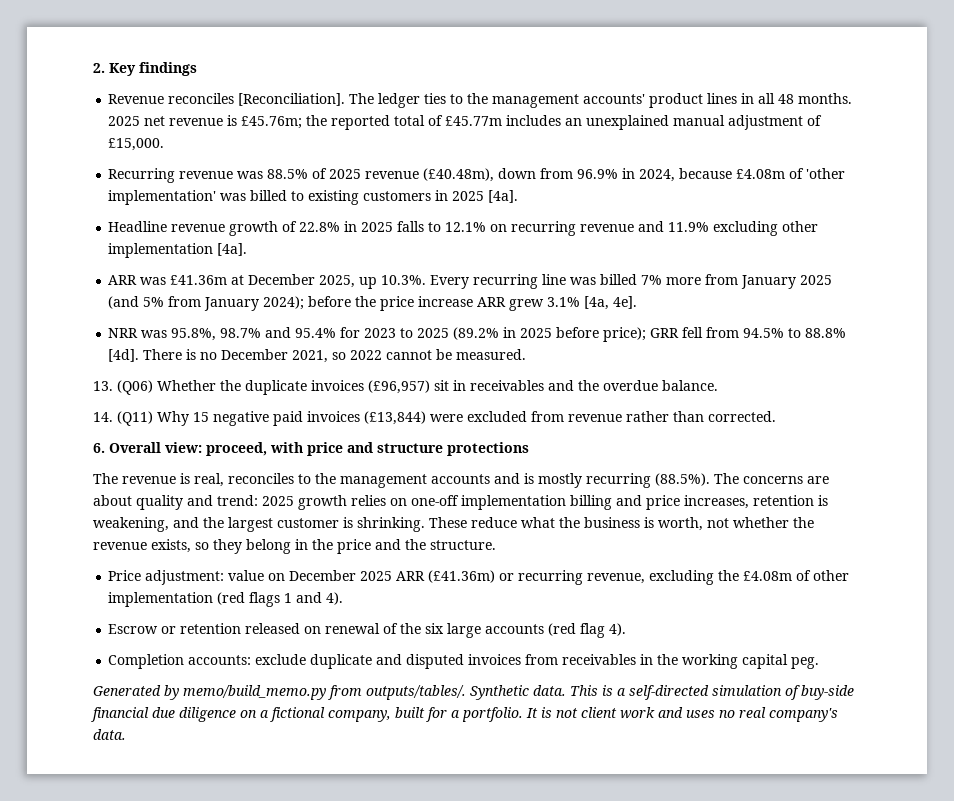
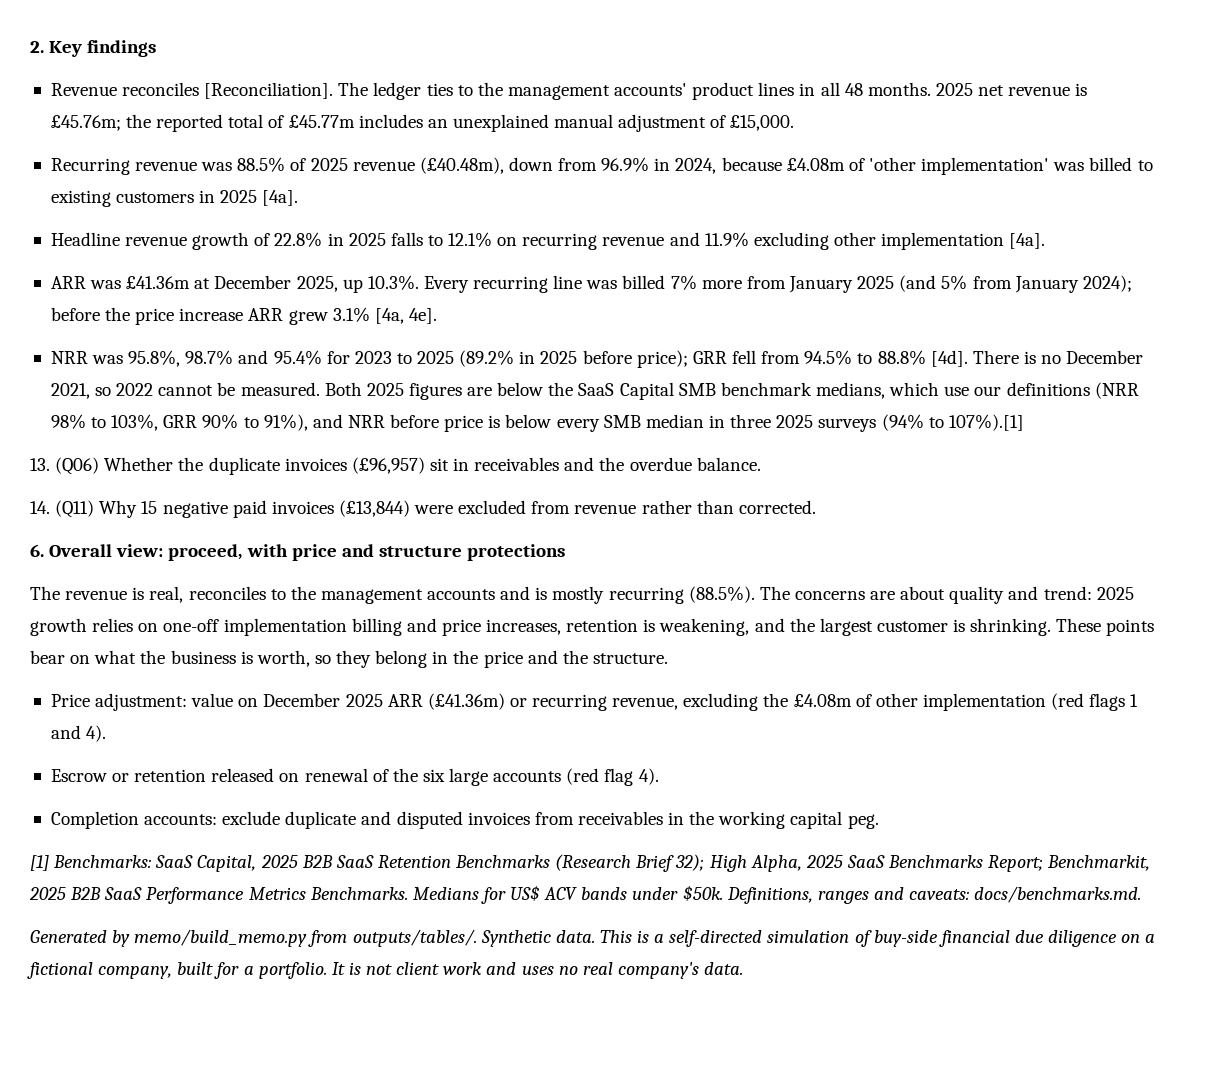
+ Both 2025 figures are below the SaaS Capital SMB benchmark medians, which use our definitions (NRR 98% to 103%, GRR 90% to 91%), and NRR before price is below every SMB median in three 2025 surveys (94% to 107%).[1]
- These reduce what the business is worth, not whether the revenue exists, so they belong in the price and the structure.
+ These points bear on what the business is worth, so they belong in the price and the structure.
+ [1] Benchmarks: SaaS Capital, 2025 B2B SaaS Retention Benchmarks (Research Brief 32); High Alpha, 2025 SaaS Benchmarks Report; Benchmarkit, 2025 B2B SaaS Performance Metrics Benchmarks. Medians for US$ ACV bands under $50k. Definitions, ranges and caveats: docs/benchmarks.md.

